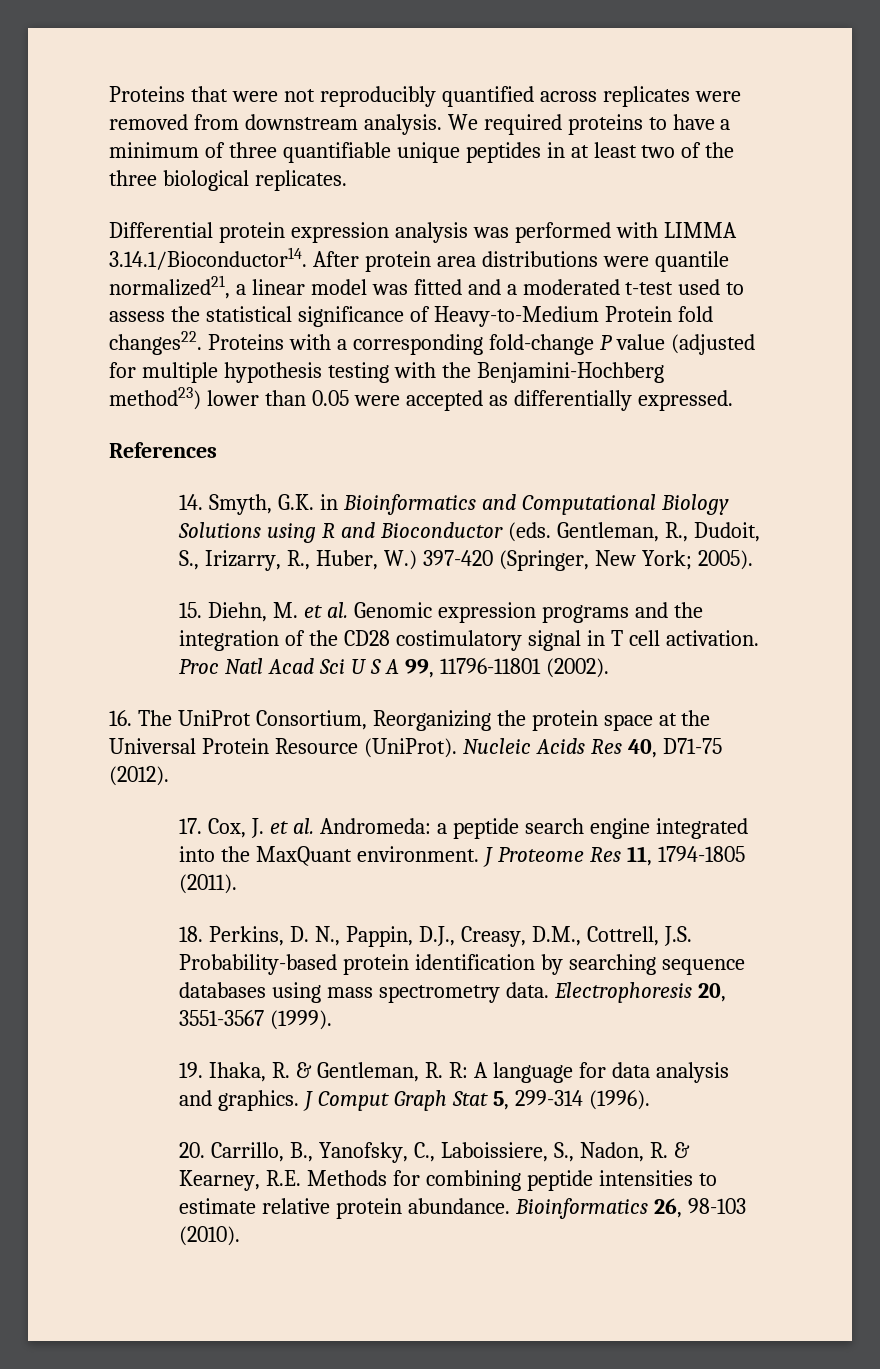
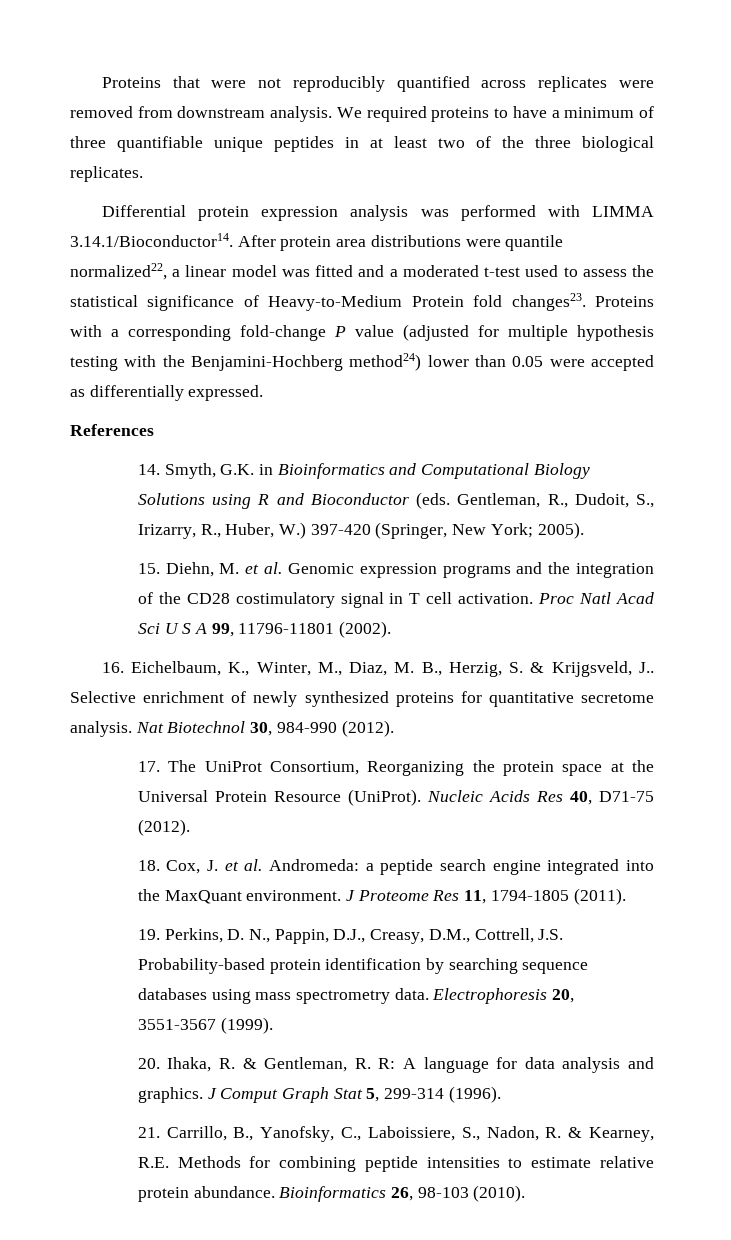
- Differential protein expression analysis was performed with LIMMA 3.14.1/Bioconductor14. After protein area distributions were quantile normalized21, a linear model was fitted and a moderated t-test used to assess the statistical significance of Heavy-to-Medium Protein fold changes22.
+ Differential protein expression analysis was performed with LIMMA 3.14.1/Bioconductor14. After protein area distributions were quantile normalized22, a linear model was fitted and a moderated t-test used to assess the statistical significance of Heavy-to-Medium Protein fold changes23.
- Proteins with a corresponding fold-change P value (adjusted for multiple hypothesis testing with the Benjamini-Hochberg method23) lower than 0.05 were accepted as differentially expressed.
+ Proteins with a corresponding fold-change P value (adjusted for multiple hypothesis testing with the Benjamini-Hochberg method24) lower than 0.05 were accepted as differentially expressed.
- 16. The UniProt Consortium, Reorganizing the protein space at the Universal Protein Resource (UniProt).
+ 16. Eichelbaum, K., Winter, M., Diaz, M. B., Herzig, S. & Krijgsveld, J.. Selective enrichment of newly synthesized proteins for quantitative secretome analysis. Nat Biotechnol 30, 984-990 (2012).
+ 17. The UniProt Consortium, Reorganizing the protein space at the Universal Protein Resource (UniProt).
- 17. Cox, J. et al. Andromeda: a peptide search engine integrated into the MaxQuant environment.
+ 18. Cox, J. et al. Andromeda: a peptide search engine integrated into the MaxQuant environment.
- 18. Perkins, D. N., Pappin, D.J., Creasy, D.M., Cottrell, J.S. Probability-based protein identification by searching sequence databases using mass spectrometry data.
+ 19. Perkins, D. N., Pappin, D.J., Creasy, D.M., Cottrell, J.S. Probability-based protein identification by searching sequence databases using mass spectrometry data.
- 19. Ihaka, R. & Gentleman, R. R: A language for data analysis and graphics.
+ 20. Ihaka, R. & Gentleman, R. R: A language for data analysis and graphics.
- 20. Carrillo, B., Yanofsky, C., Laboissiere, S., Nadon, R. & Kearney, R.E. Methods for combining peptide intensities to estimate relative protein abundance.
+ 21. Carrillo, B., Yanofsky, C., Laboissiere, S., Nadon, R. & Kearney, R.E. Methods for combining peptide intensities to estimate relative protein abundance.

